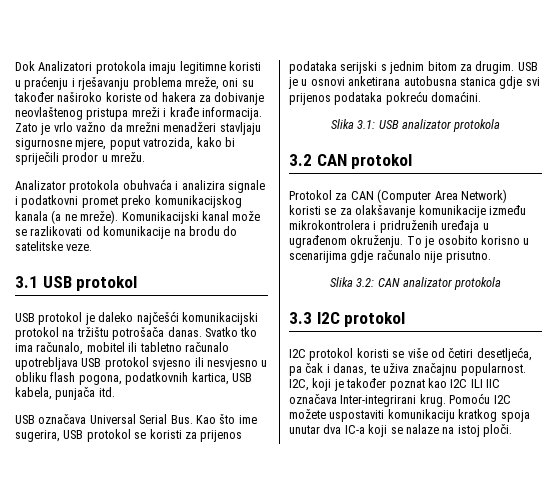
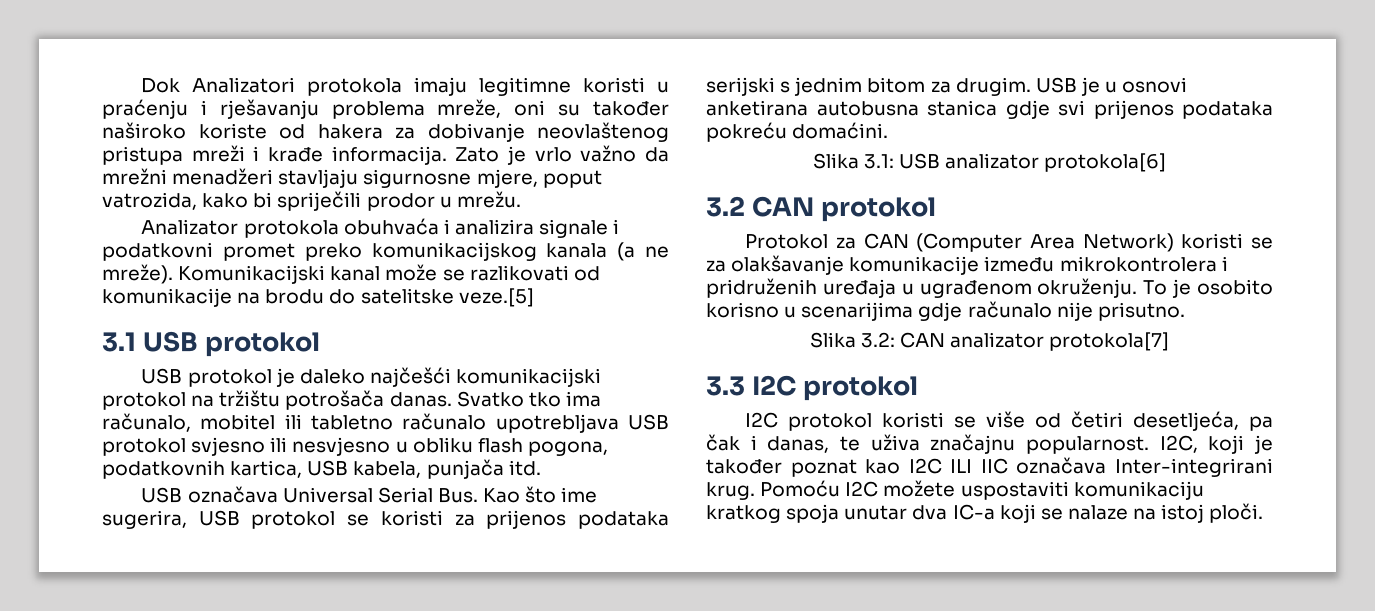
- Komunikacijski kanal može se razlikovati od komunikacije na brodu do satelitske veze.
+ Komunikacijski kanal može se razlikovati od komunikacije na brodu do satelitske veze.[5]
- Slika 3.1: USB analizator protokola
+ Slika 3.1: USB analizator protokola[6]
- Slika 3.2: CAN analizator protokola
+ Slika 3.2: CAN analizator protokola[7]

